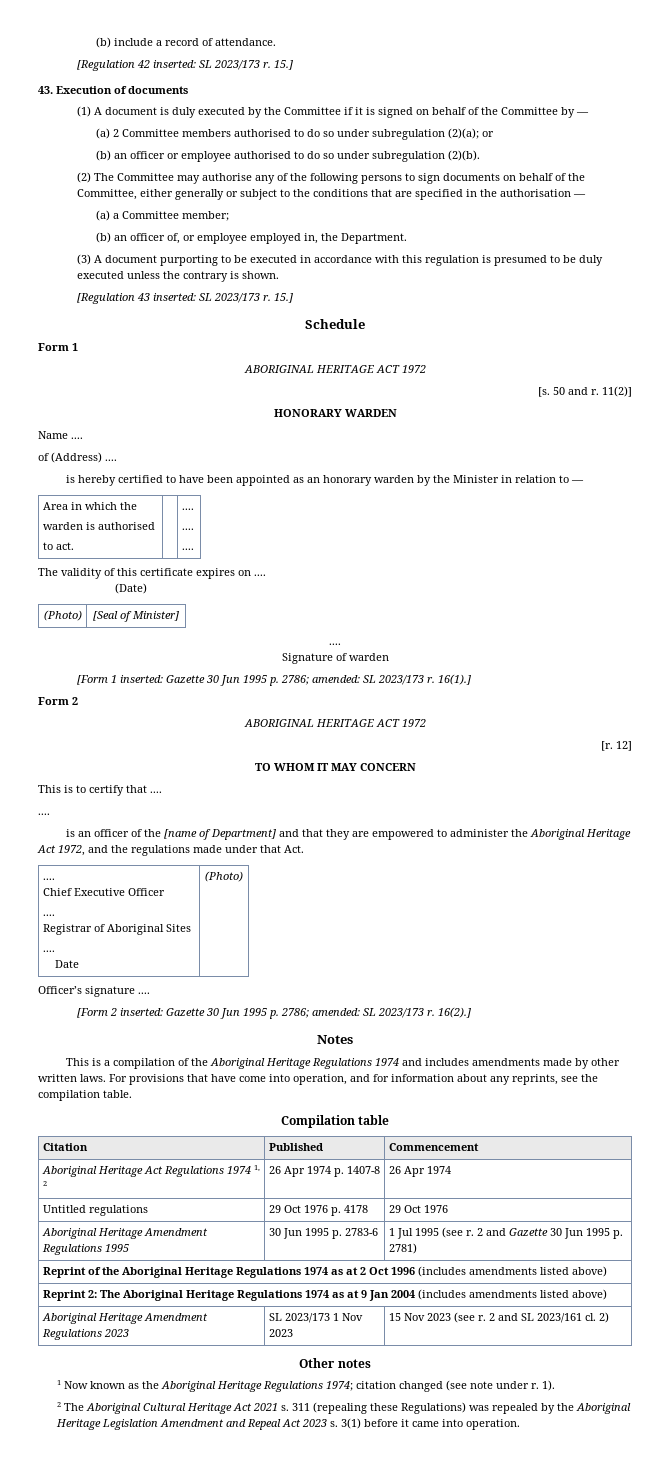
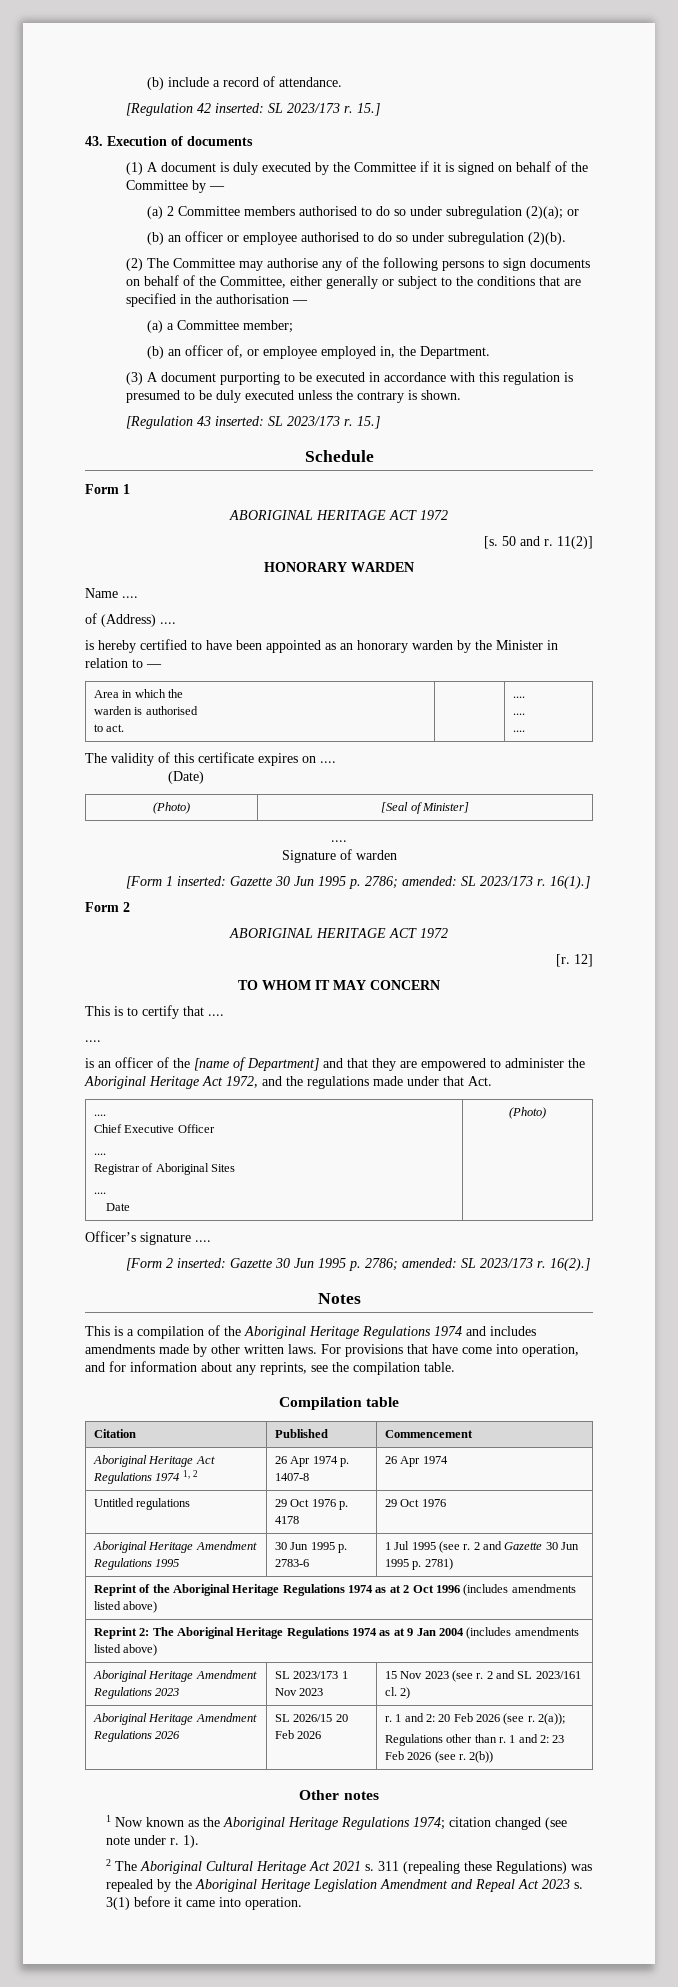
+ Aboriginal Heritage Amendment Regulations 2026 | SL 2026/15 20 Feb 2026 | r. 1 and 2: 20 Feb 2026 (see r. 2(a));
+ Regulations other than r. 1 and 2: 23 Feb 2026 (see r. 2(b))

